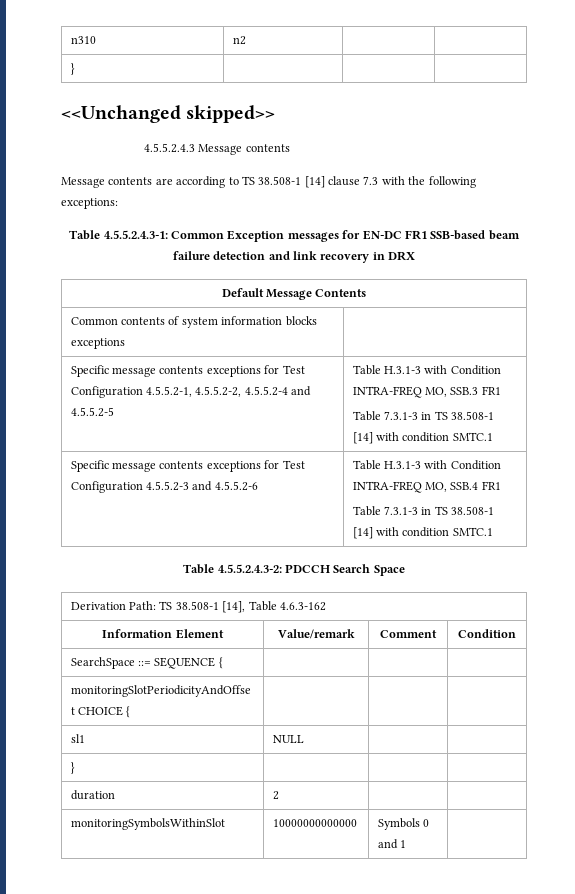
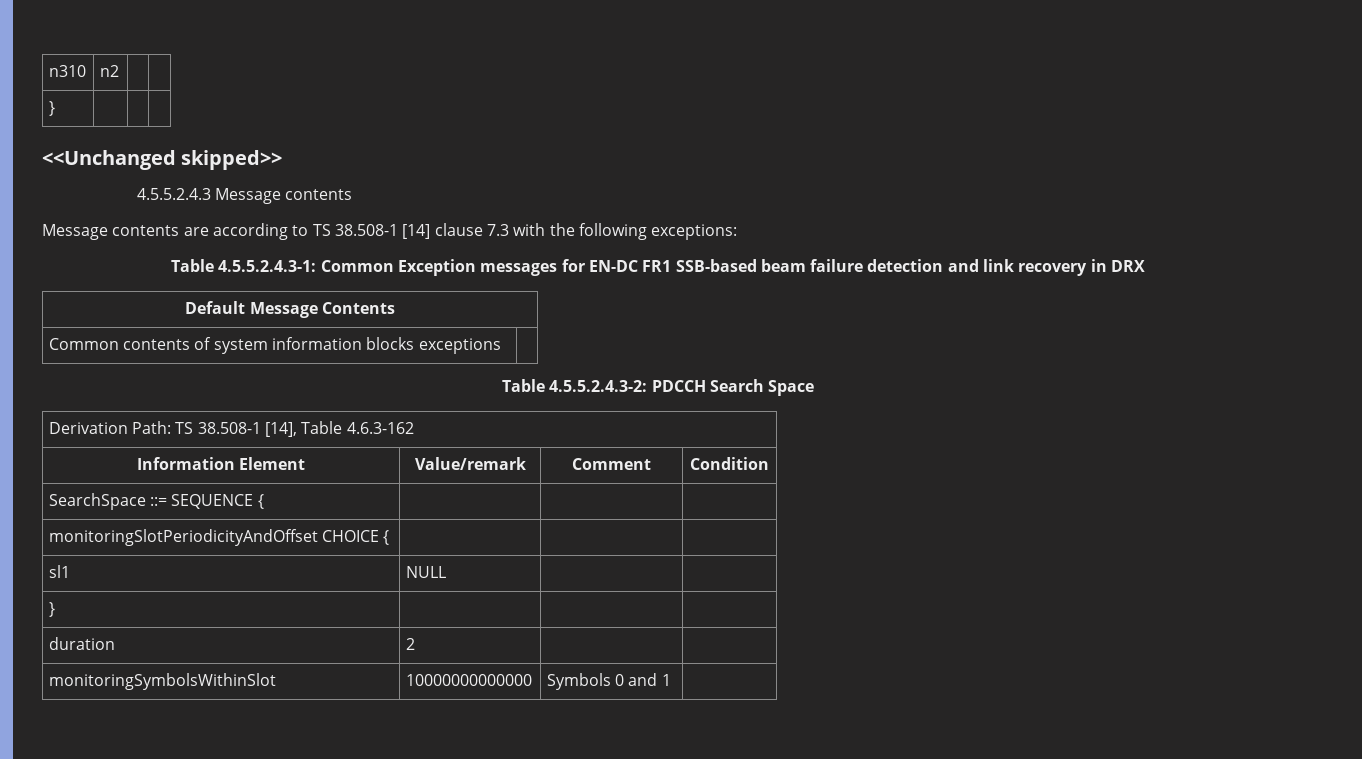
- Specific message contents exceptions for Test Configuration 4.5.5.2-1, 4.5.5.2-2, 4.5.5.2-4 and 4.5.5.2-5 | Table H.3.1-3 with Condition INTRA-FREQ MO, SSB.3 FR1
- Table 7.3.1-3 in TS 38.508-1 [14] with condition SMTC.1
- Specific message contents exceptions for Test Configuration 4.5.5.2-3 and 4.5.5.2-6 | Table H.3.1-3 with Condition INTRA-FREQ MO, SSB.4 FR1
- Table 7.3.1-3 in TS 38.508-1 [14] with condition SMTC.1

